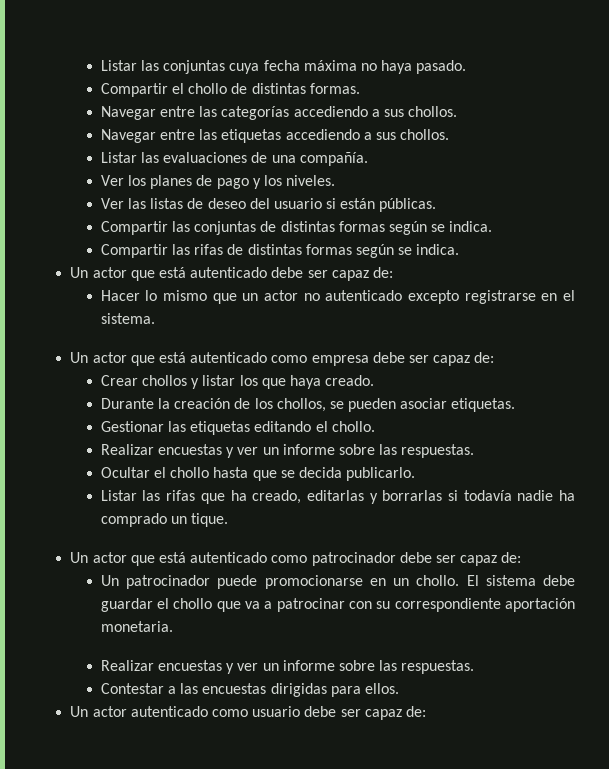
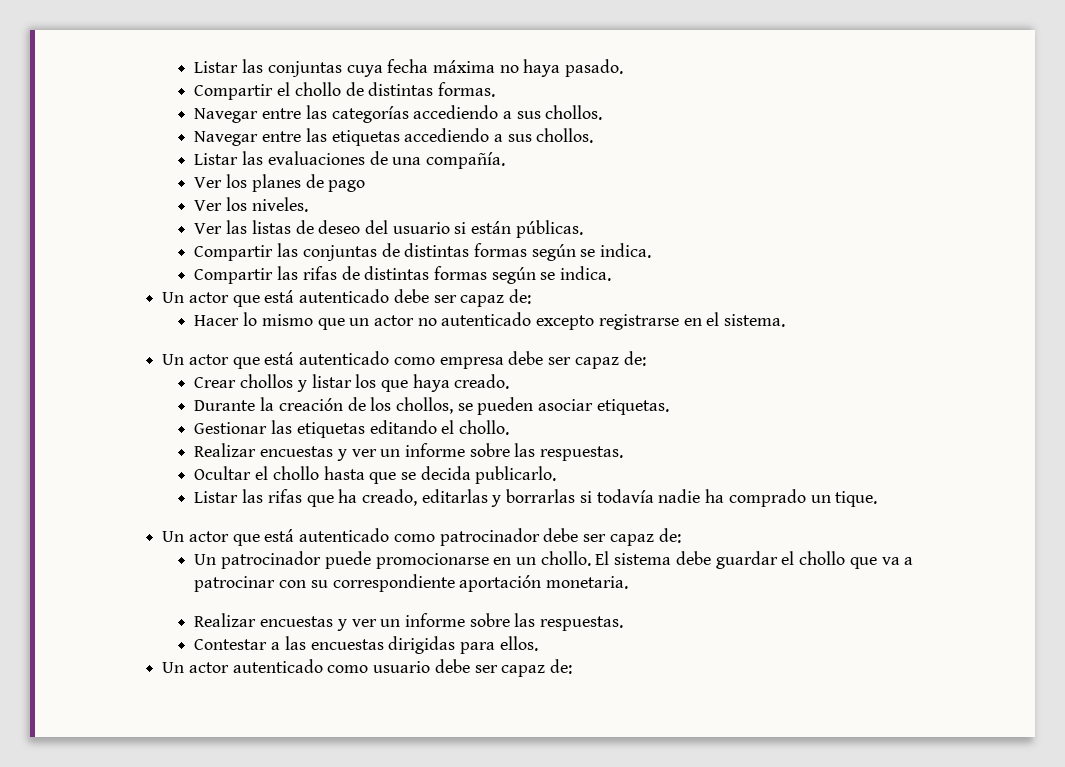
- Ver los planes de pago y los niveles.
+ Ver los planes de pago
+ Ver los niveles.

